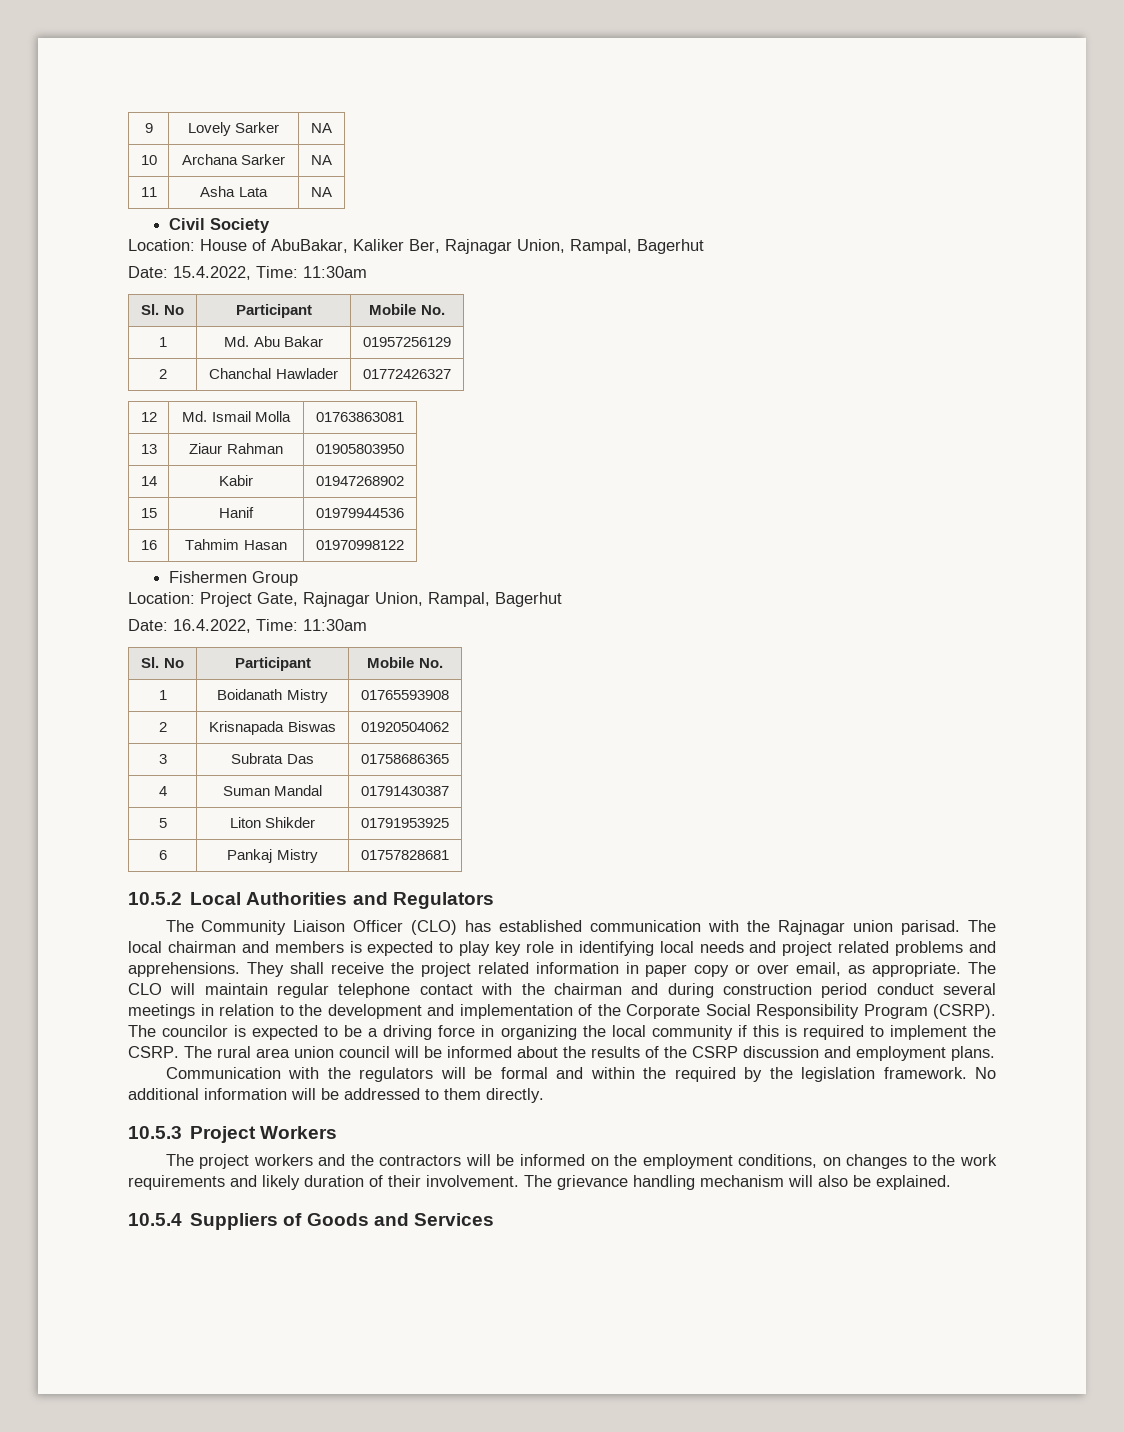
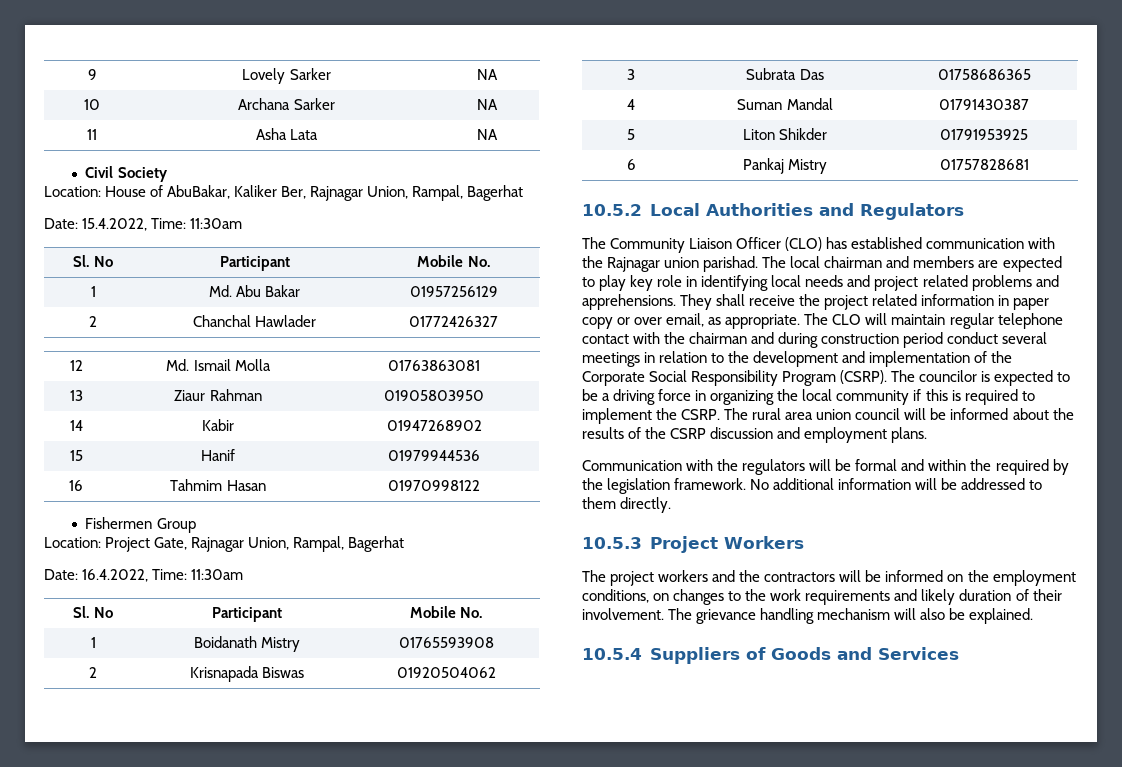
- Location: House of AbuBakar, Kaliker Ber, Rajnagar Union, Rampal, Bagerhut
+ Location: House of AbuBakar, Kaliker Ber, Rajnagar Union, Rampal, Bagerhat
- Location: Project Gate, Rajnagar Union, Rampal, Bagerhut
+ Location: Project Gate, Rajnagar Union, Rampal, Bagerhat
- The Community Liaison Officer (CLO) has established communication with the Rajnagar union parisad.
+ The Community Liaison Officer (CLO) has established communication with the Rajnagar union parishad.
- The local chairman and members is expected to play key role in identifying local needs and project related problems and apprehensions.
+ The local chairman and members are expected to play key role in identifying local needs and project related problems and apprehensions.

